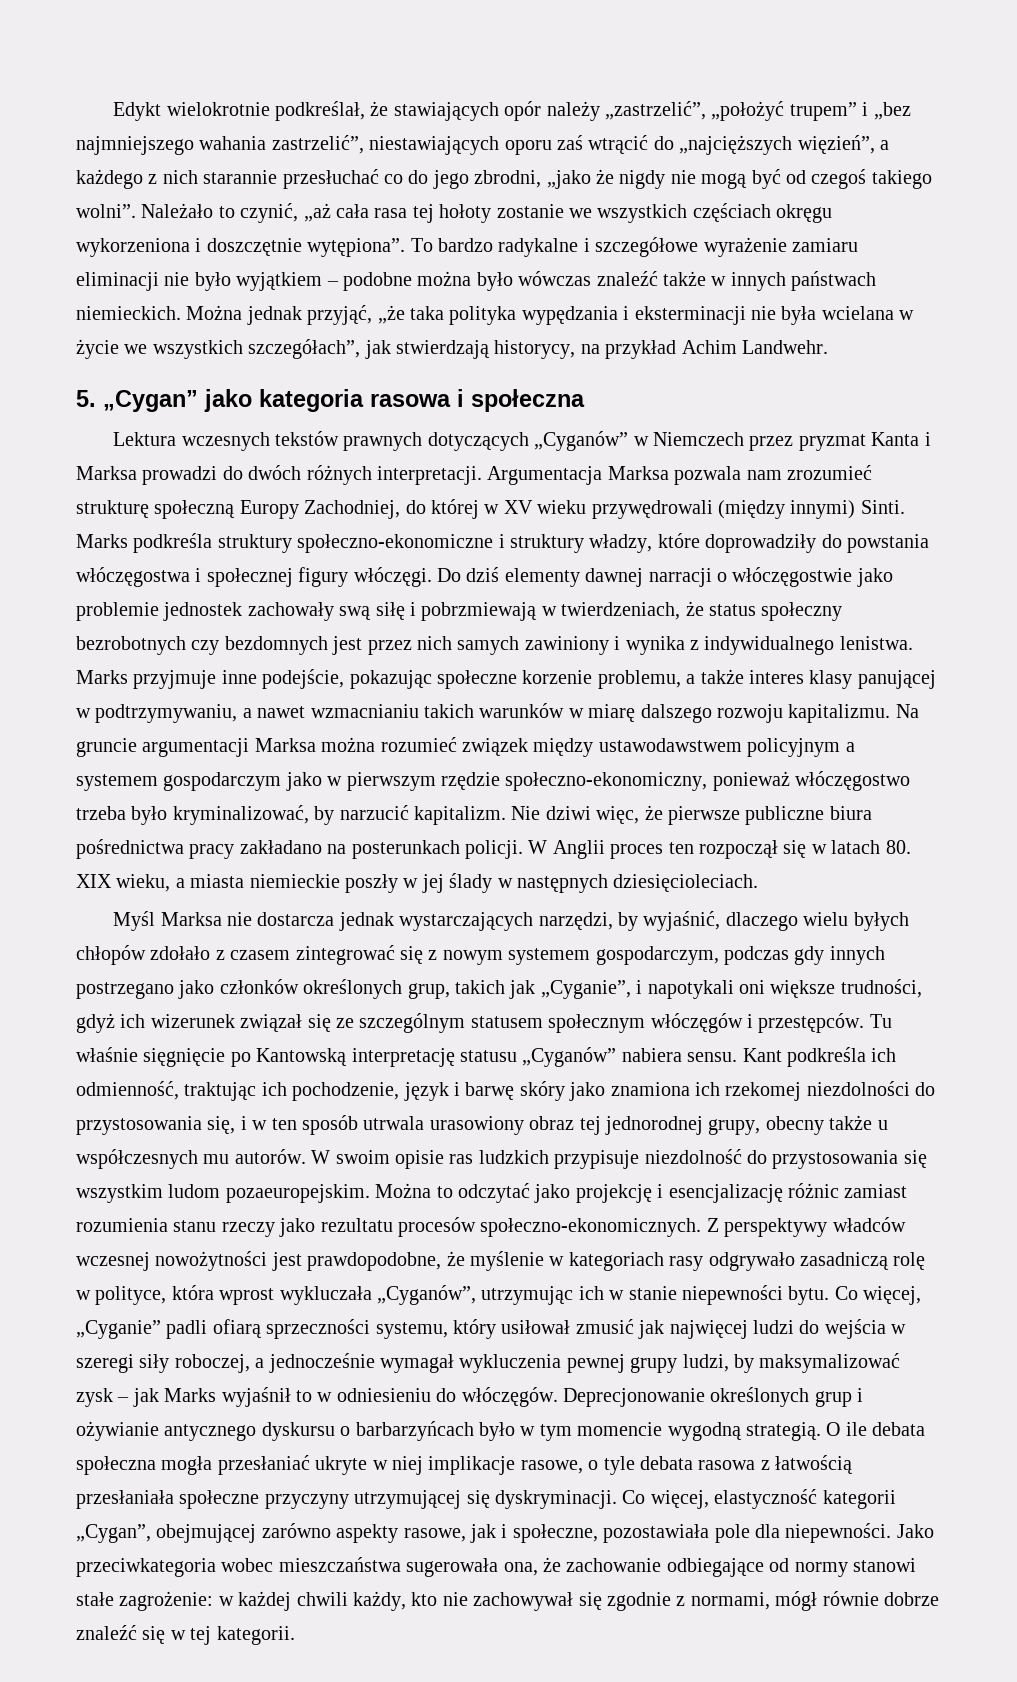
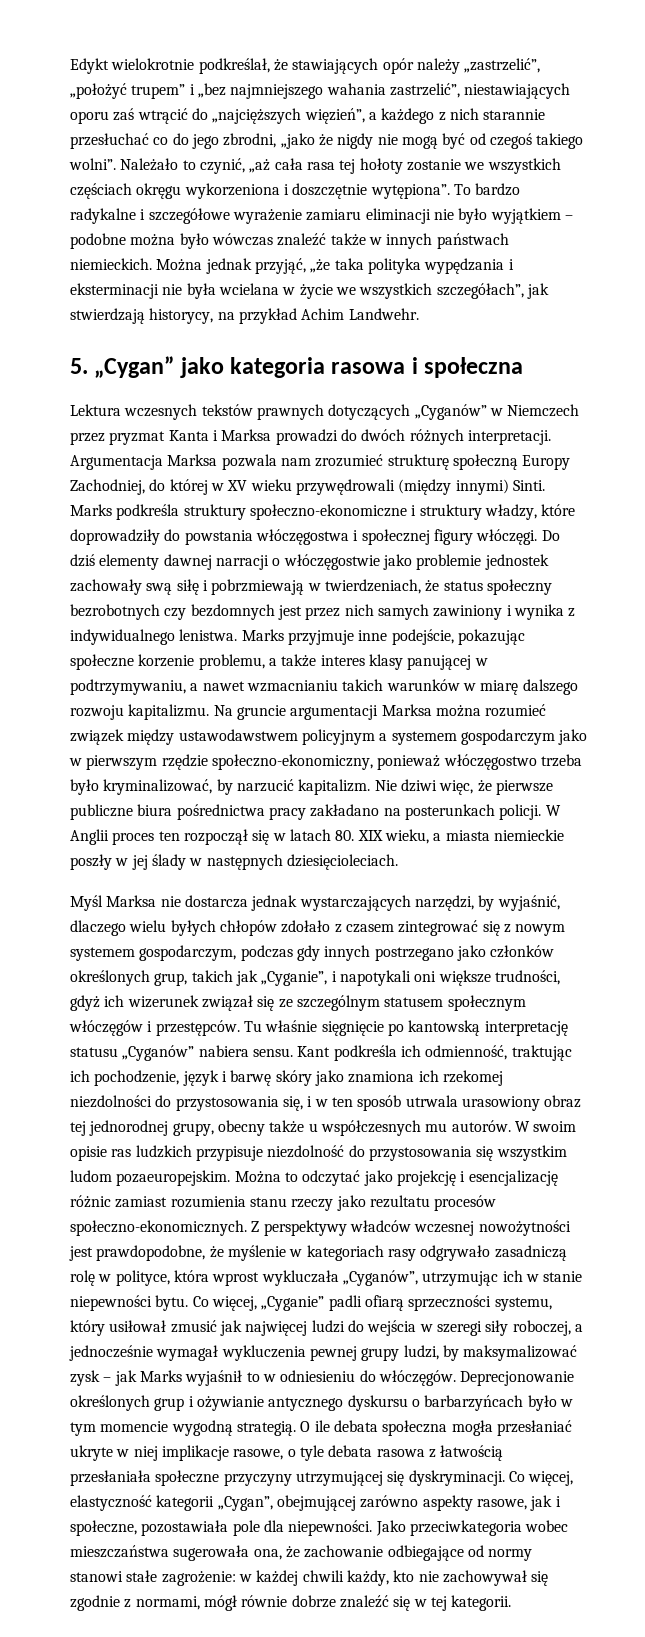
- Tu właśnie sięgnięcie po Kantowską interpretację statusu „Cyganów” nabiera sensu.
+ Tu właśnie sięgnięcie po kantowską interpretację statusu „Cyganów” nabiera sensu.

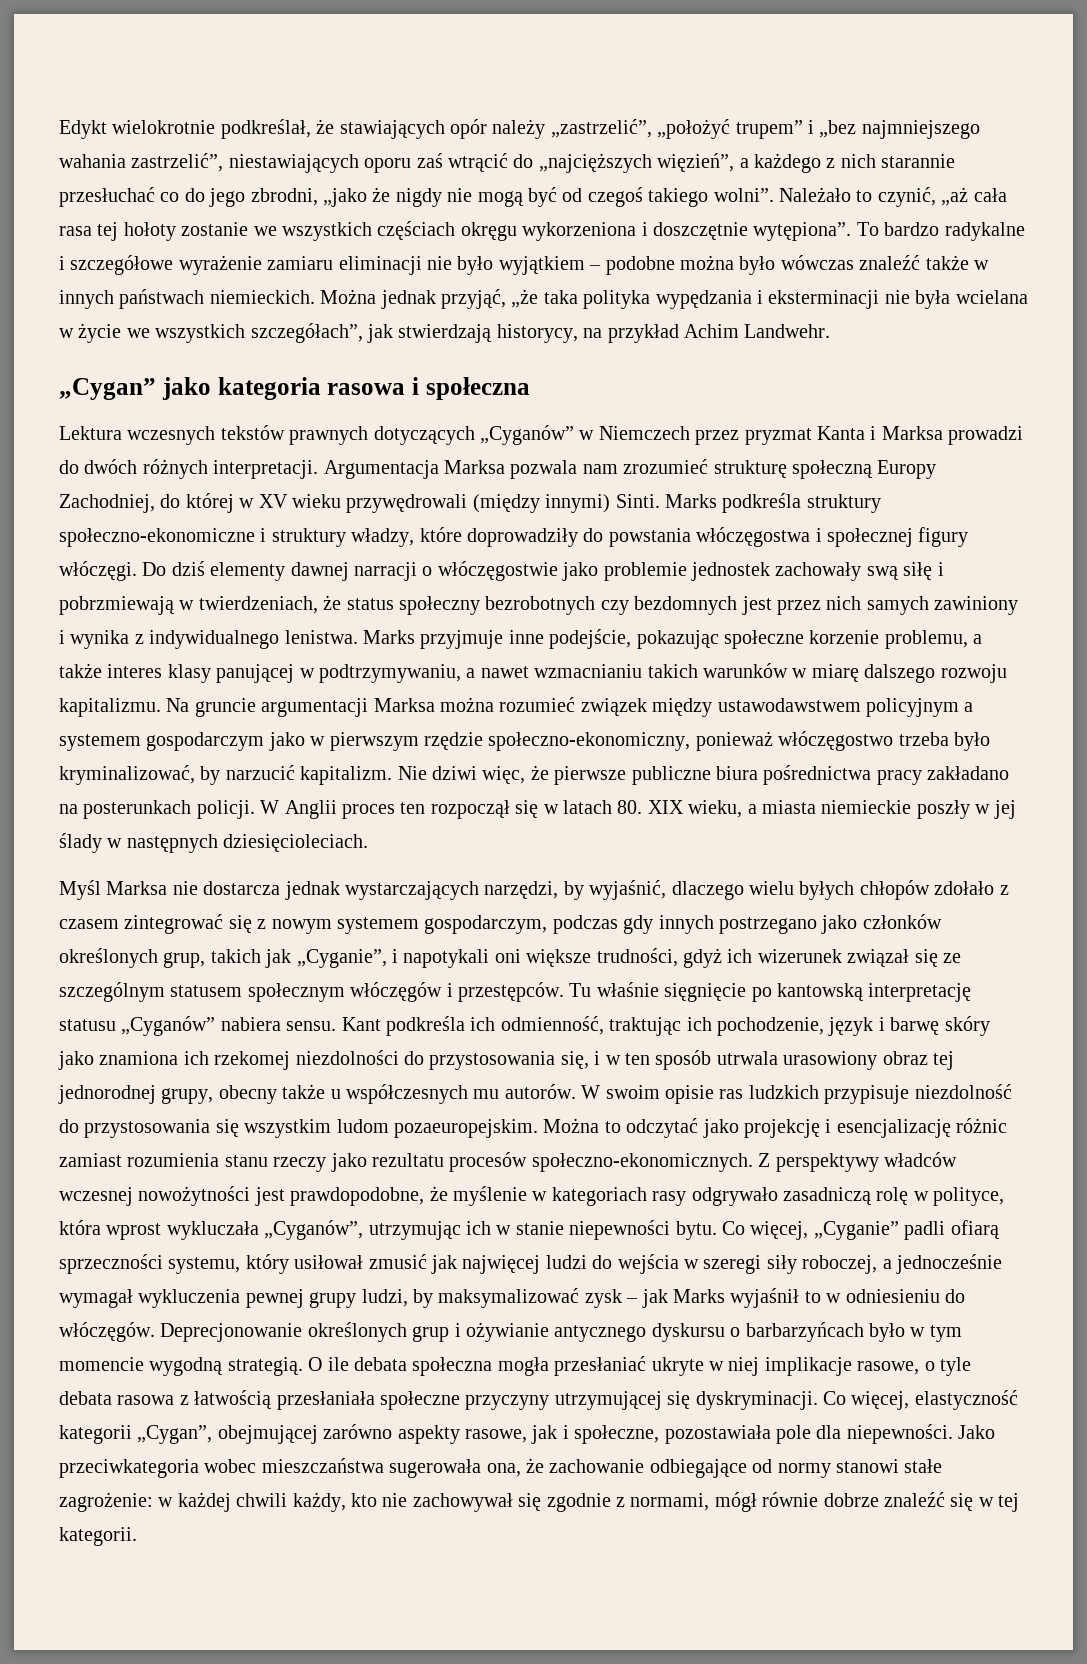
- 5. „Cygan” jako kategoria rasowa i społeczna
+ „Cygan” jako kategoria rasowa i społeczna

